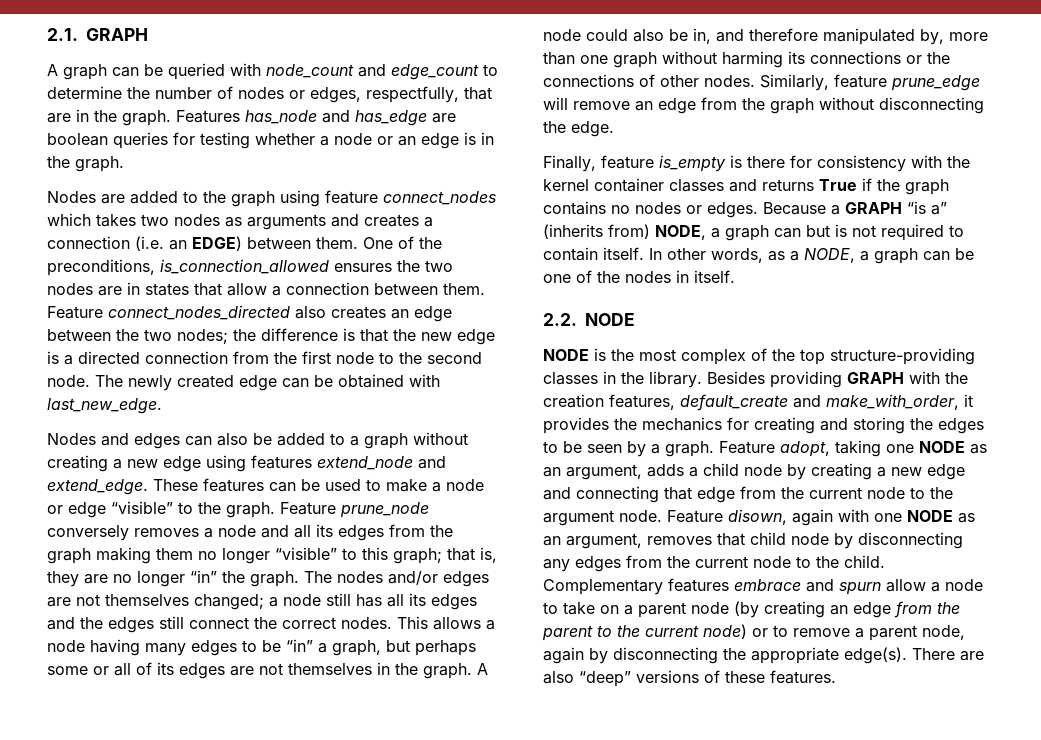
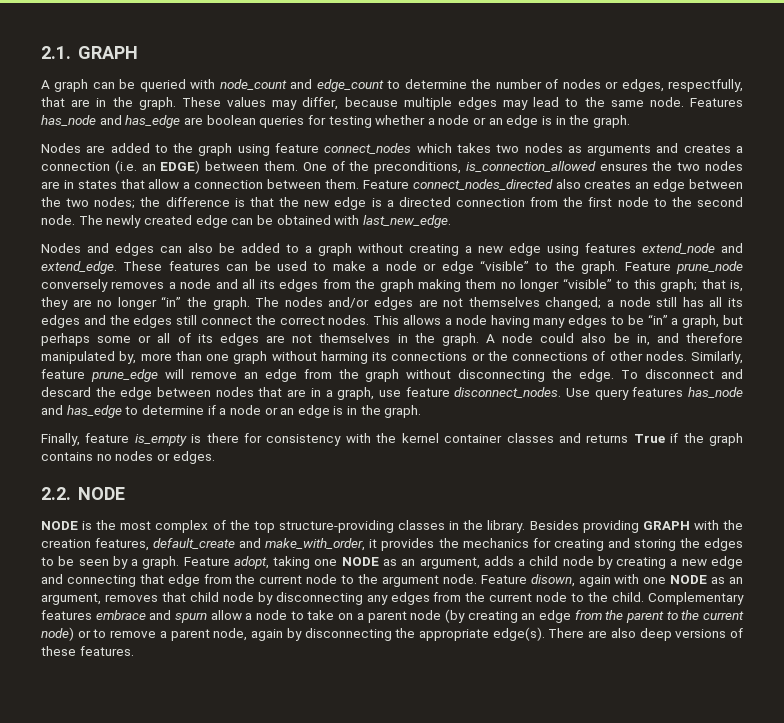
+ These values may differ, because multiple edges may lead to the same node.
+ To disconnect and descard the edge between nodes that are in a graph, use feature disconnect_nodes. Use query features has_node and has_edge to determine if a node or an edge is in the graph.
- Because a GRAPH “is a” (inherits from) NODE, a graph can but is not required to contain itself. In other words, as a NODE, a graph can be one of the nodes in itself.
- There are also “deep” versions of these features.
+ There are also deep versions of these features.

